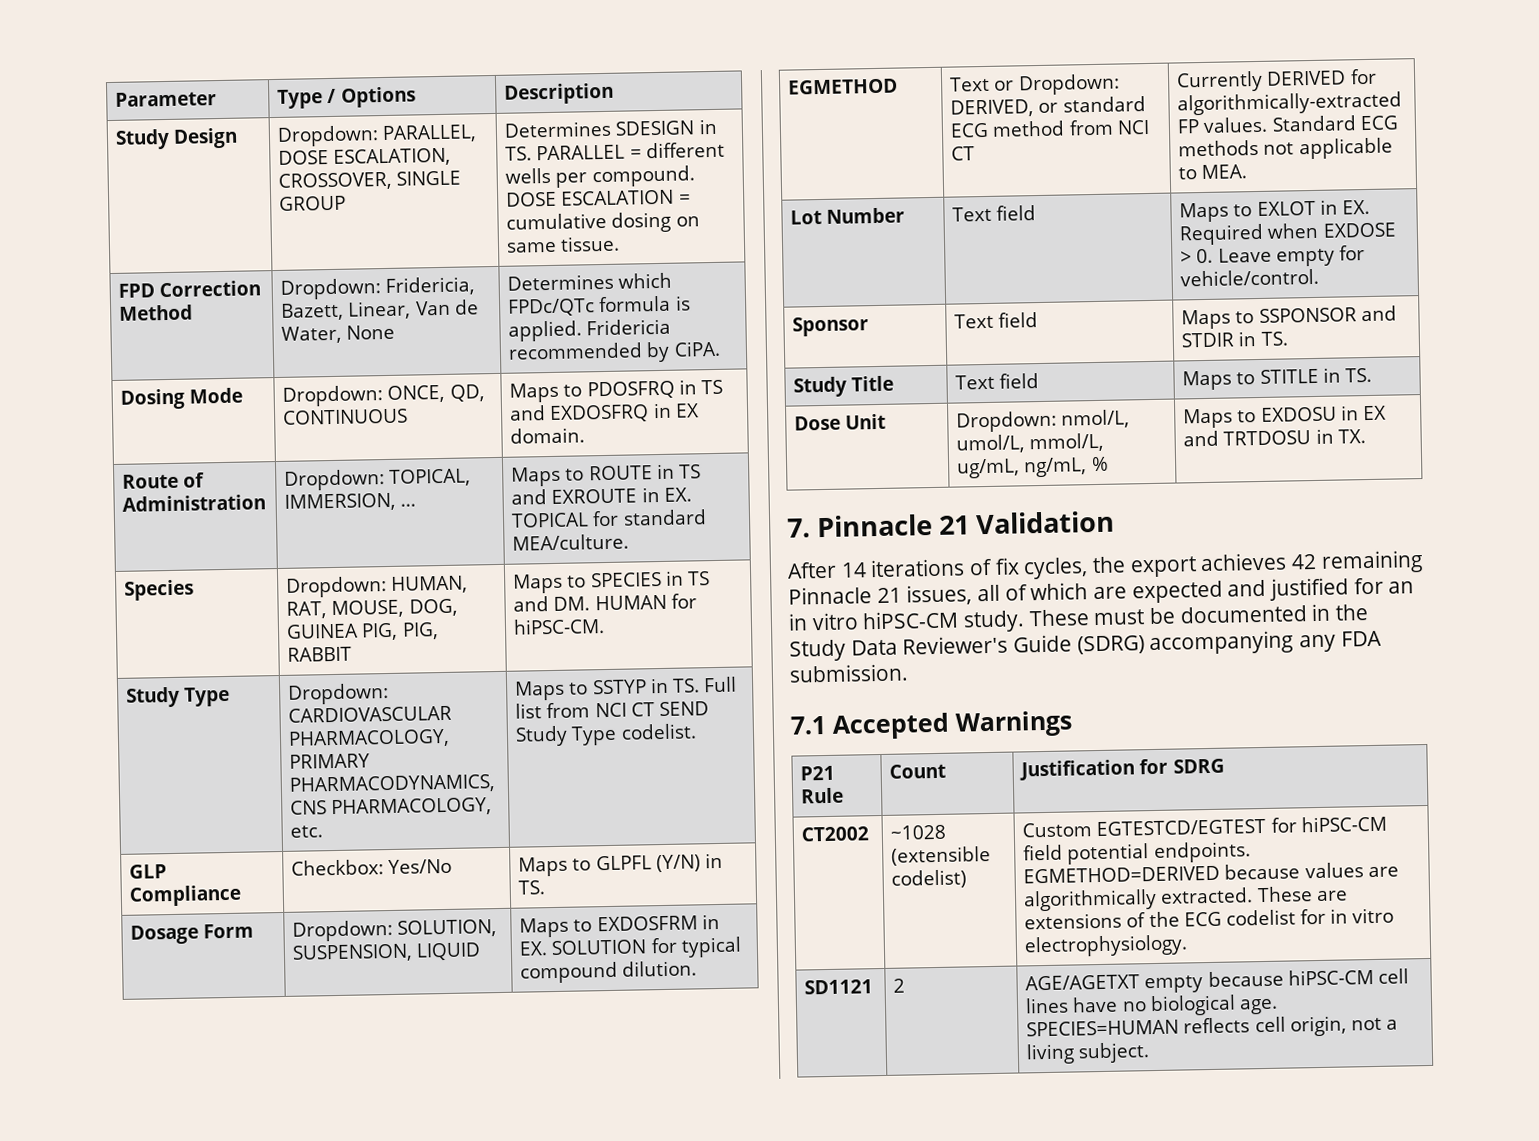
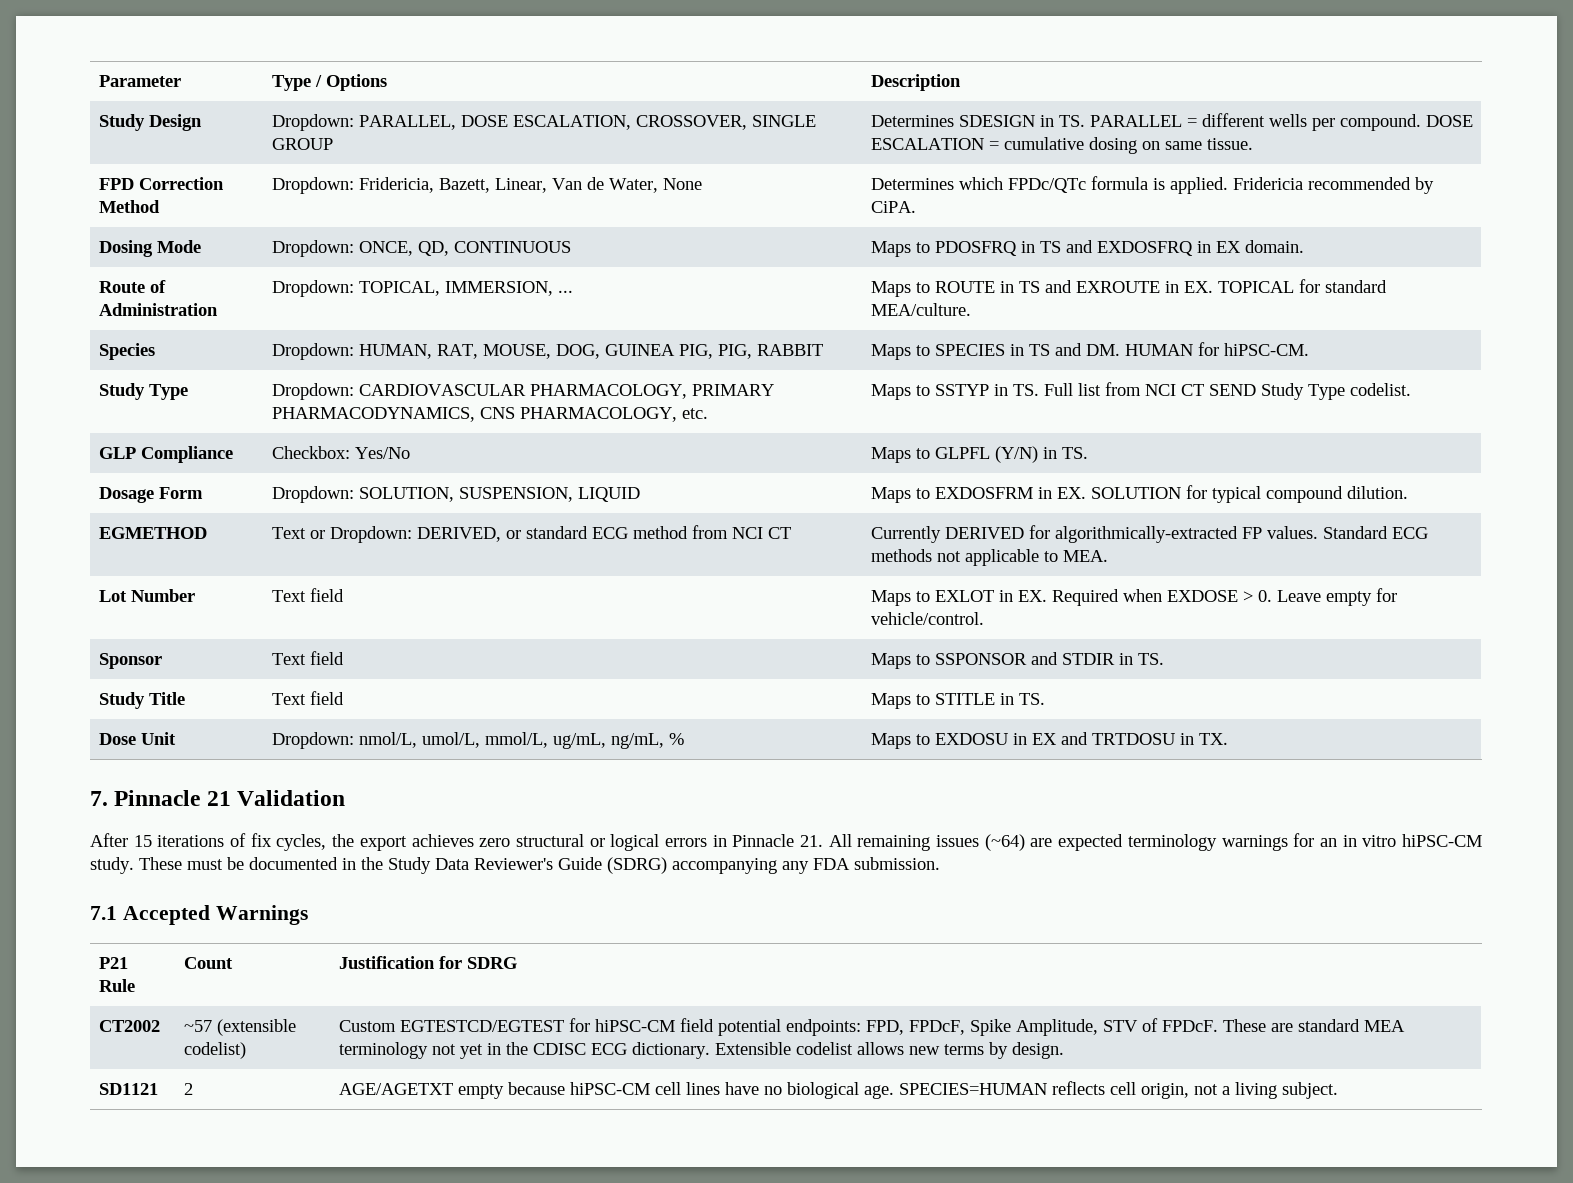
- After 14 iterations of fix cycles, the export achieves 42 remaining Pinnacle 21 issues, all of which are expected and justified for an in vitro hiPSC-CM study.
+ After 15 iterations of fix cycles, the export achieves zero structural or logical errors in Pinnacle 21. All remaining issues (~64) are expected terminology warnings for an in vitro hiPSC-CM study.
- CT2002 | ~1028 (extensible codelist) | Custom EGTESTCD/EGTEST for hiPSC-CM field potential endpoints. EGMETHOD=DERIVED because values are algorithmically extracted. These are extensions of the ECG codelist for in vitro electrophysiology.
+ CT2002 | ~57 (extensible codelist) | Custom EGTESTCD/EGTEST for hiPSC-CM field potential endpoints: FPD, FPDcF, Spike Amplitude, STV of FPDcF. These are standard MEA terminology not yet in the CDISC ECG dictionary. Extensible codelist allows new terms by design.

